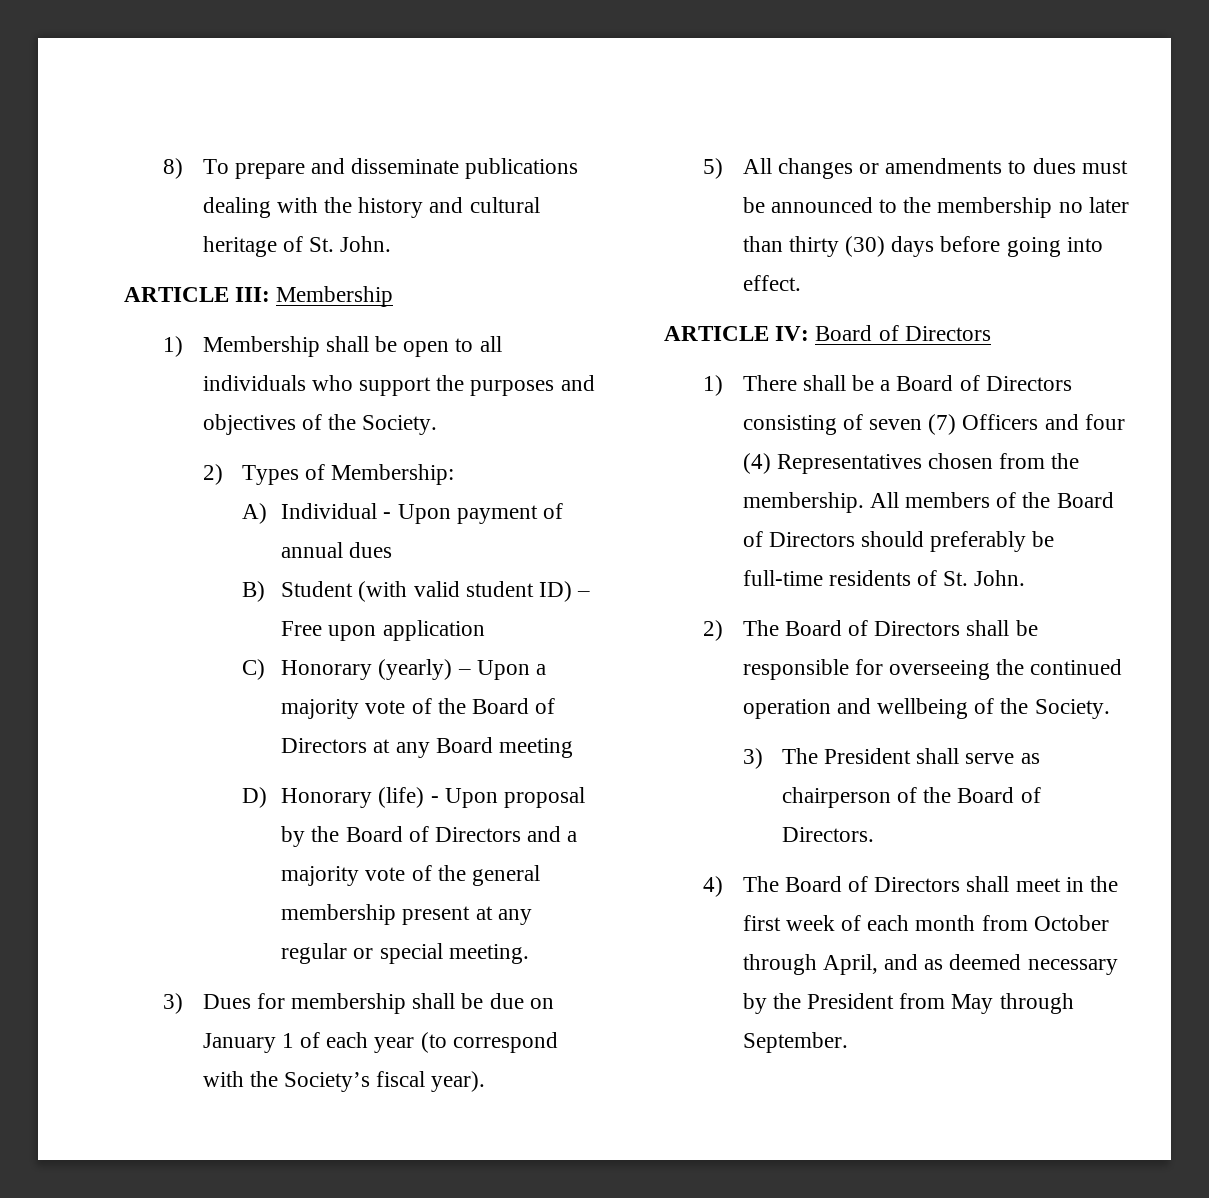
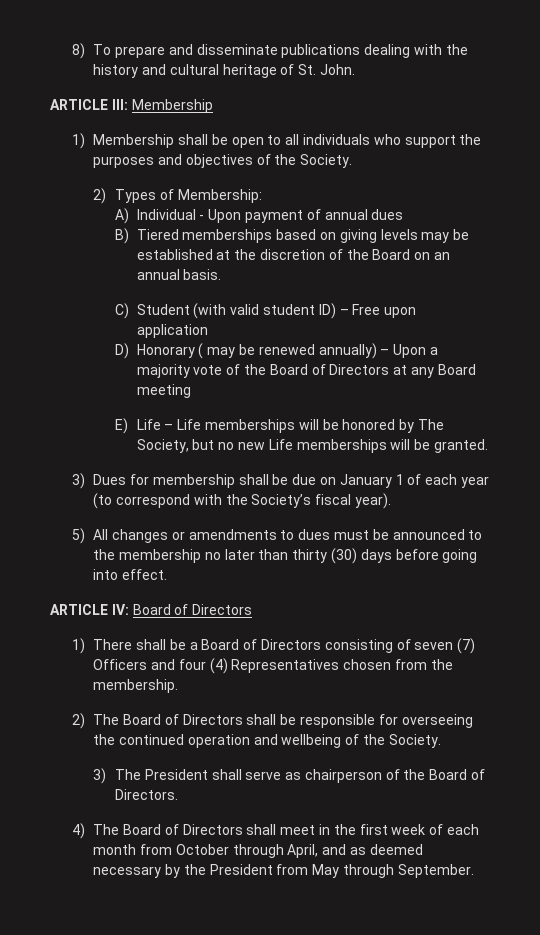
- B) Student (with valid student ID) – Free upon application
+ B) Tiered memberships based on giving levels may be established at the discretion of the Board on an annual basis.
+ C) Student (with valid student ID) – Free upon application
- C) Honorary (yearly) – Upon a majority vote of the Board of Directors at any Board meeting
+ D) Honorary ( may be renewed annually) – Upon a majority vote of the Board of Directors at any Board meeting
- D) Honorary (life) - Upon proposal by the Board of Directors and a majority vote of the general membership present at any regular or special meeting.
+ E) Life – Life memberships will be honored by The Society, but no new Life memberships will be granted.
- All members of the Board of Directors should preferably be full-time residents of St. John.

